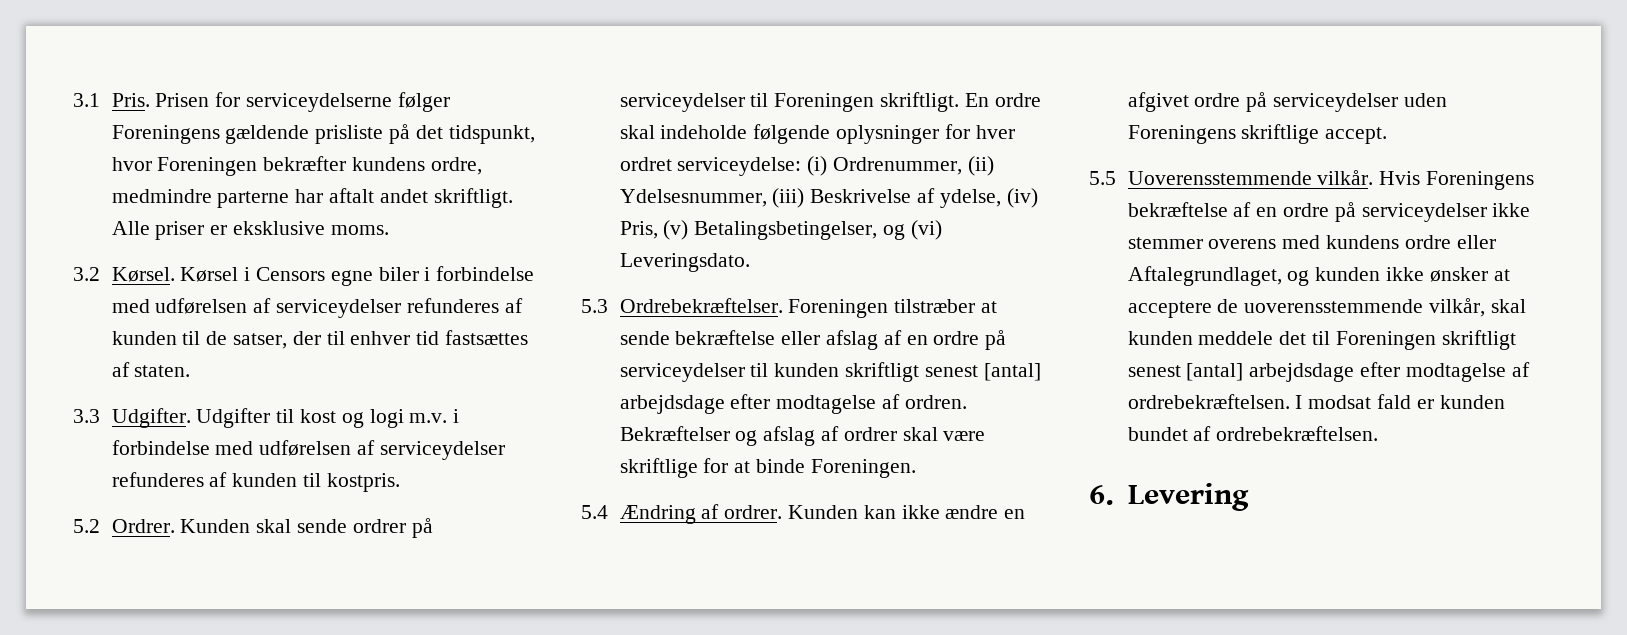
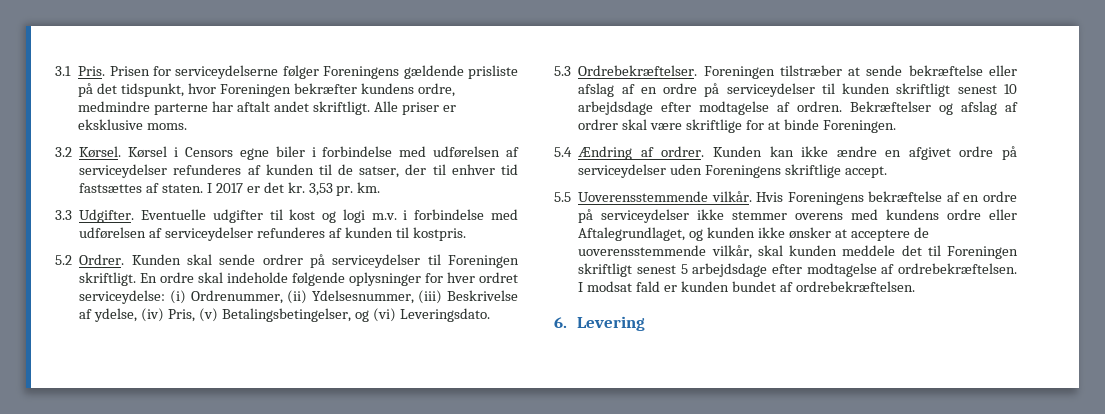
+ I 2017 er det kr. 3,53 pr. km.
- Udgifter til kost og logi m.v. i forbindelse med udførelsen af serviceydelser refunderes af kunden til kostpris.
+ Eventuelle udgifter til kost og logi m.v. i forbindelse med udførelsen af serviceydelser refunderes af kunden til kostpris.
- Foreningen tilstræber at sende bekræftelse eller afslag af en ordre på serviceydelser til kunden skriftligt senest [antal] arbejdsdage efter modtagelse af ordren.
+ Foreningen tilstræber at sende bekræftelse eller afslag af en ordre på serviceydelser til kunden skriftligt senest 10 arbejdsdage efter modtagelse af ordren.
- Hvis Foreningens bekræftelse af en ordre på serviceydelser ikke stemmer overens med kundens ordre eller Aftalegrundlaget, og kunden ikke ønsker at acceptere de uoverensstemmende vilkår, skal kunden meddele det til Foreningen skriftligt senest [antal] arbejdsdage efter modtagelse af ordrebekræftelsen.
+ Hvis Foreningens bekræftelse af en ordre på serviceydelser ikke stemmer overens med kundens ordre eller Aftalegrundlaget, og kunden ikke ønsker at acceptere de uoverensstemmende vilkår, skal kunden meddele det til Foreningen skriftligt senest 5 arbejdsdage efter modtagelse af ordrebekræftelsen.

